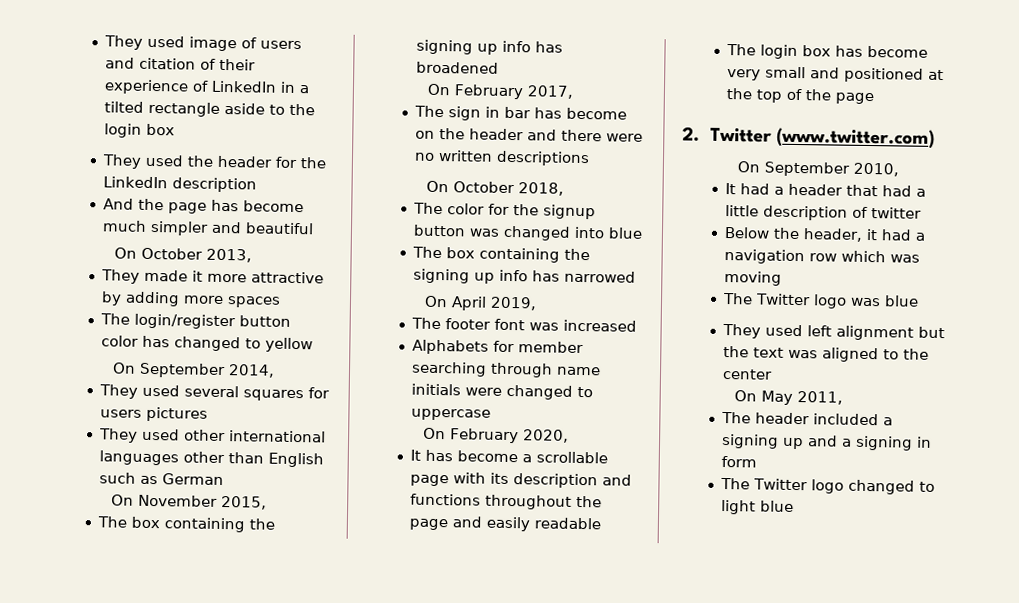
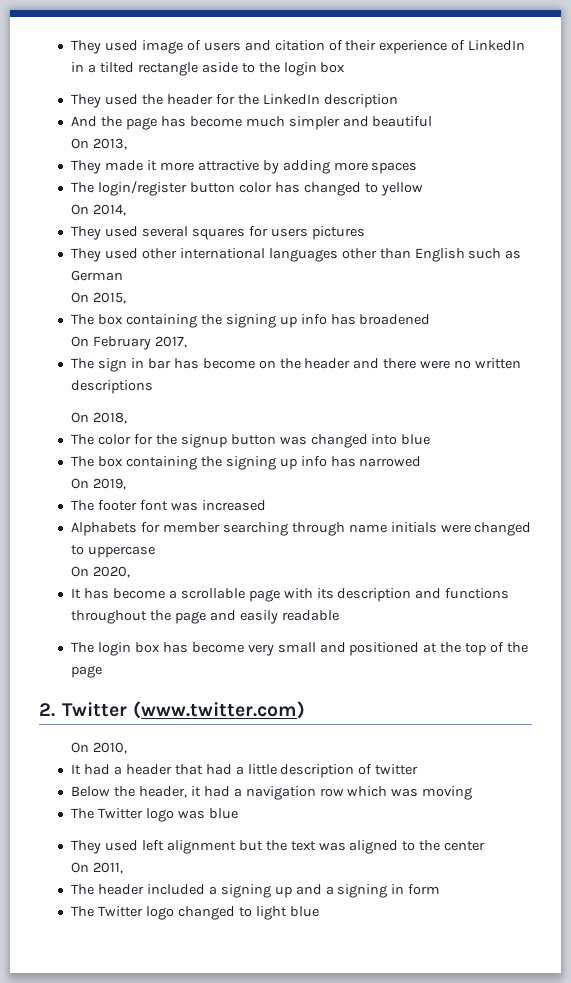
- On October 2013,
+ On 2013,
- On September 2014,
+ On 2014,
- On November 2015,
+ On 2015,
- On October 2018,
+ On 2018,
- On April 2019,
+ On 2019,
- On February 2020,
+ On 2020,
- On September 2010,
+ On 2010,
- On May 2011,
+ On 2011,

